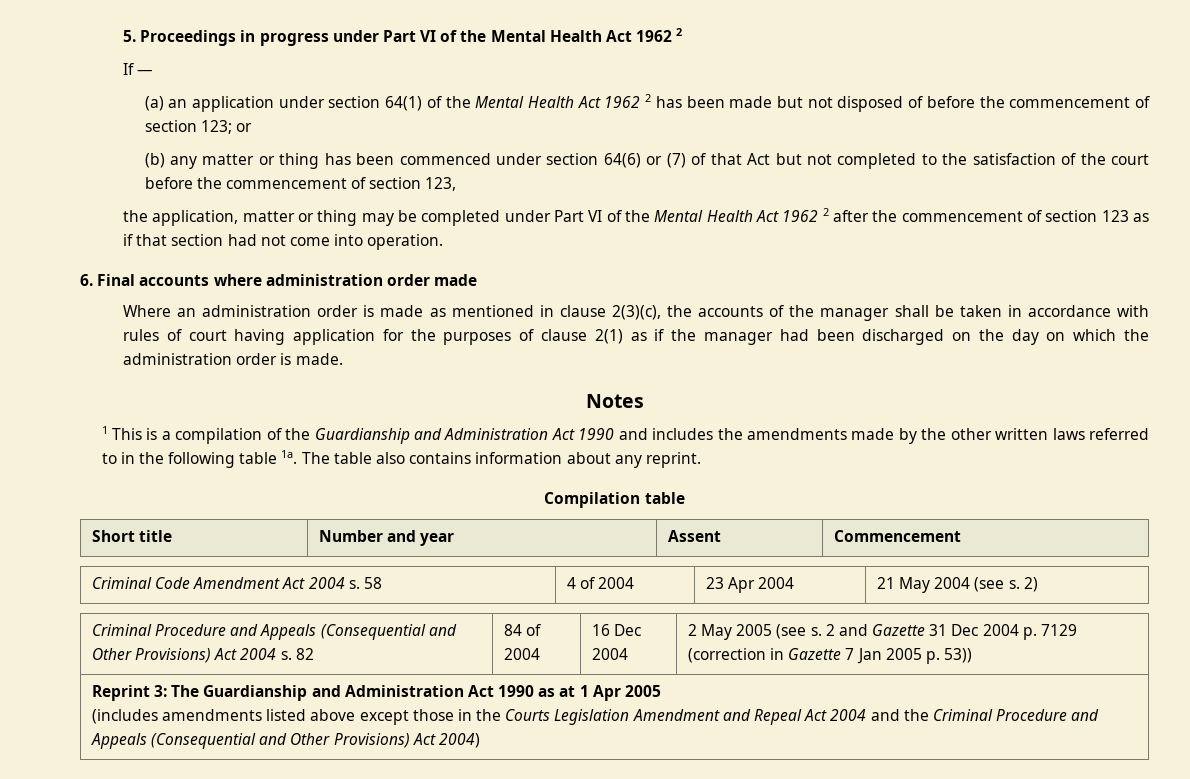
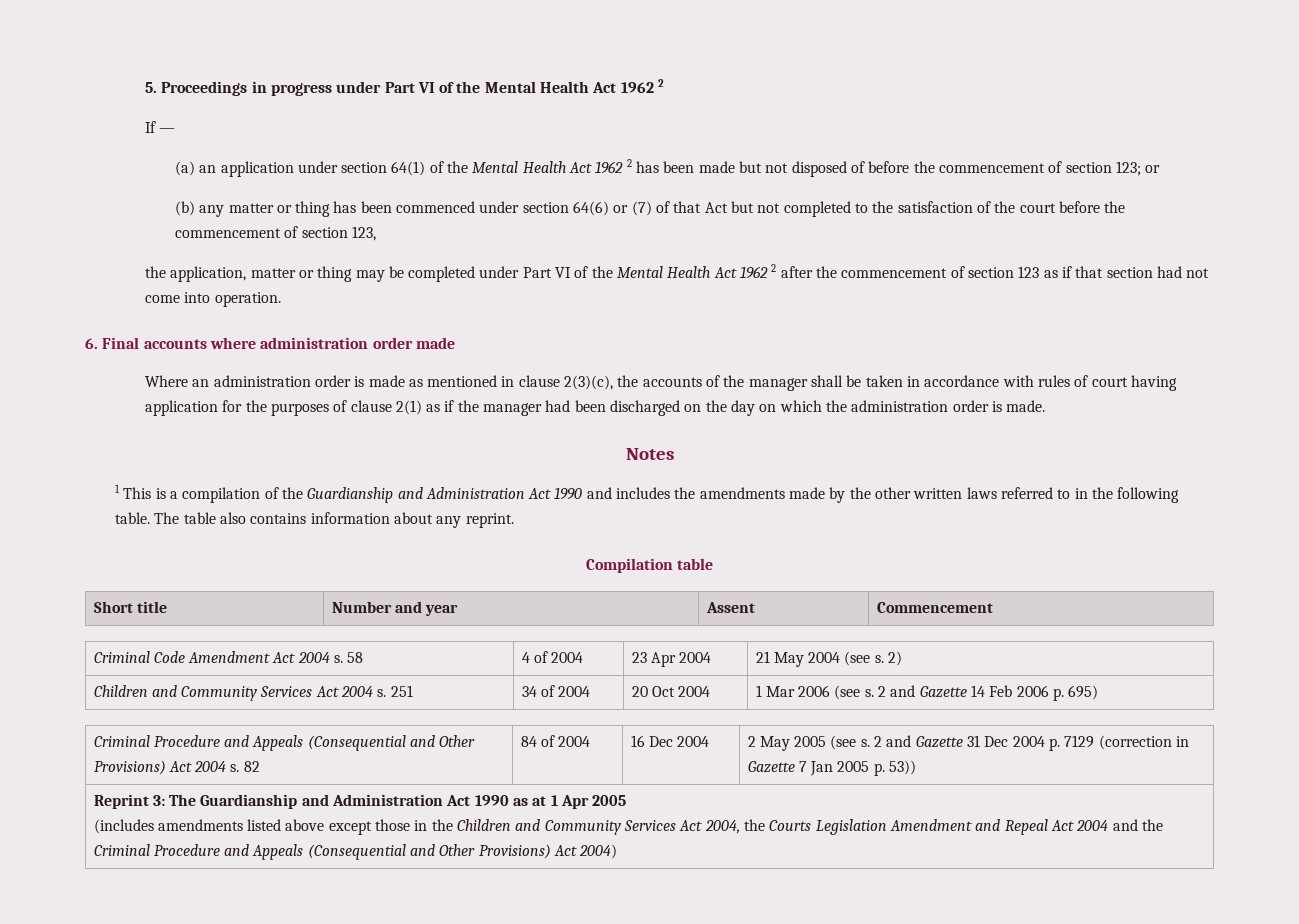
- 1 This is a compilation of the Guardianship and Administration Act 1990 and includes the amendments made by the other written laws referred to in the following table 1a.
+ 1 This is a compilation of the Guardianship and Administration Act 1990 and includes the amendments made by the other written laws referred to in the following table.
+ Children and Community Services Act 2004 s. 251 | 34 of 2004 | 20 Oct 2004 | 1 Mar 2006 (see s. 2 and Gazette 14 Feb 2006 p. 695)
- (includes amendments listed above except those in the Courts Legislation Amendment and Repeal Act 2004 and the Criminal Procedure and Appeals (Consequential and Other Provisions) Act 2004)
+ (includes amendments listed above except those in the Children and Community Services Act 2004, the Courts Legislation Amendment and Repeal Act 2004 and the Criminal Procedure and Appeals (Consequential and Other Provisions) Act 2004)

